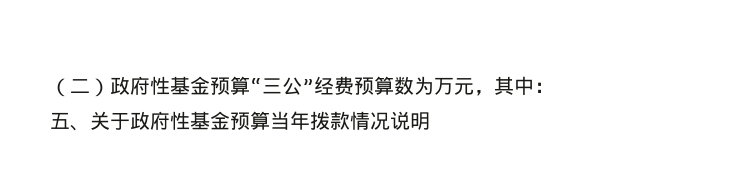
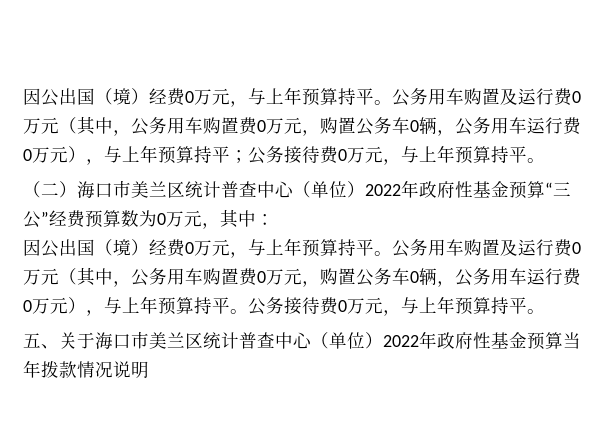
- （二）政府性基金预算“三公”经费预算数为万元，其中：
+ 因公出国（境）经费0万元，与上年预算持平。公务用车购置及运行费0万元（其中，公务用车购置费0万元，购置公务车0辆，公务用车运行费0万元），与上年预算持平；公务接待费0万元，与上年预算持平。
+ （二）海口市美兰区统计普查中心（单位）2022年政府性基金预算“三公”经费预算数为0万元，其中：
- 五、关于政府性基金预算当年拨款情况说明
+ 因公出国（境）经费0万元，与上年预算持平。公务用车购置及运行费0万元（其中，公务用车购置费0万元，购置公务车0辆，公务用车运行费0万元），与上年预算持平。公务接待费0万元，与上年预算持平。
+ 五、关于海口市美兰区统计普查中心（单位）2022年政府性基金预算当年拨款情况说明

